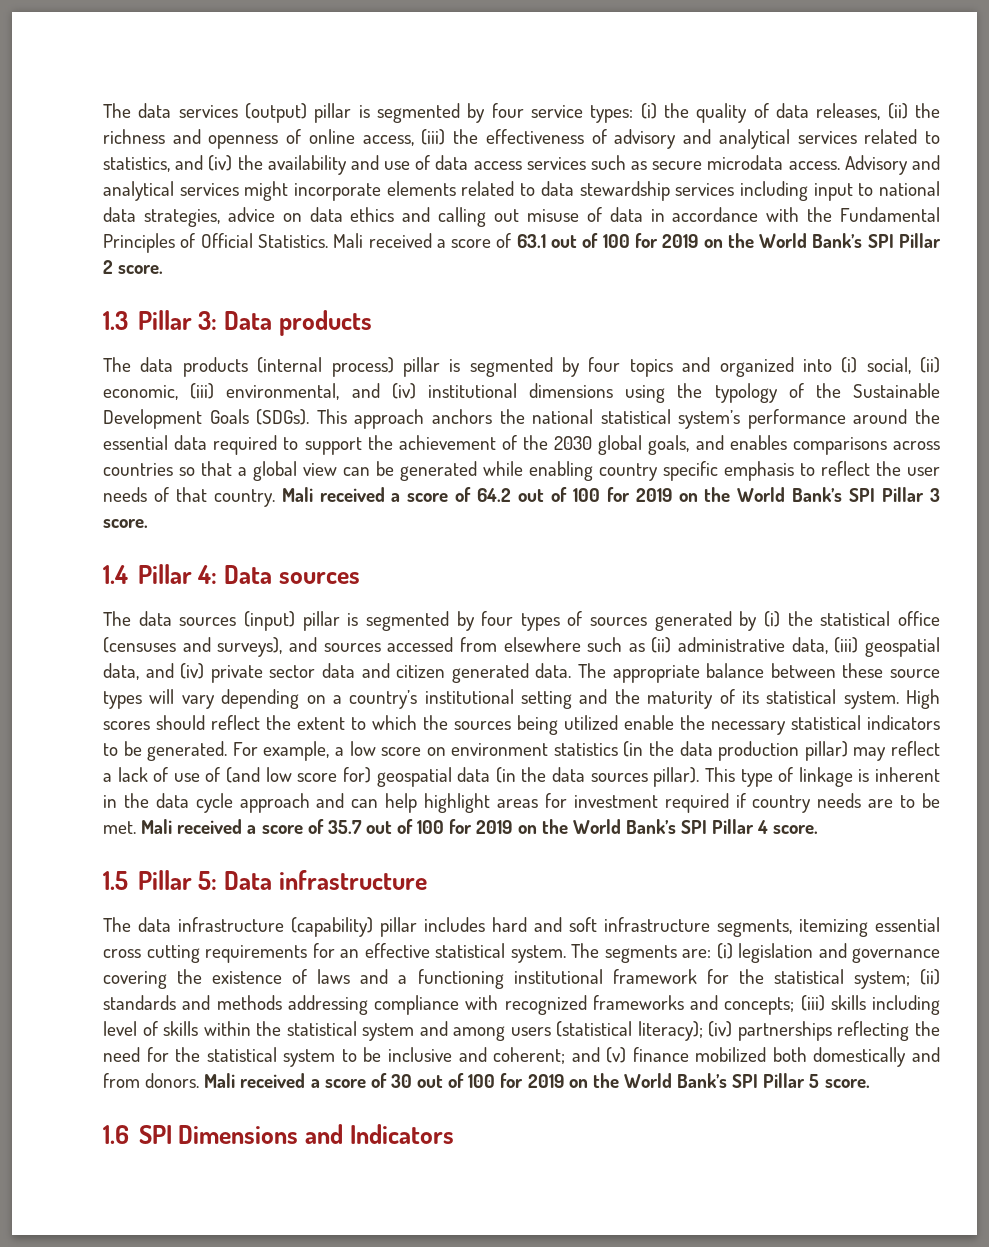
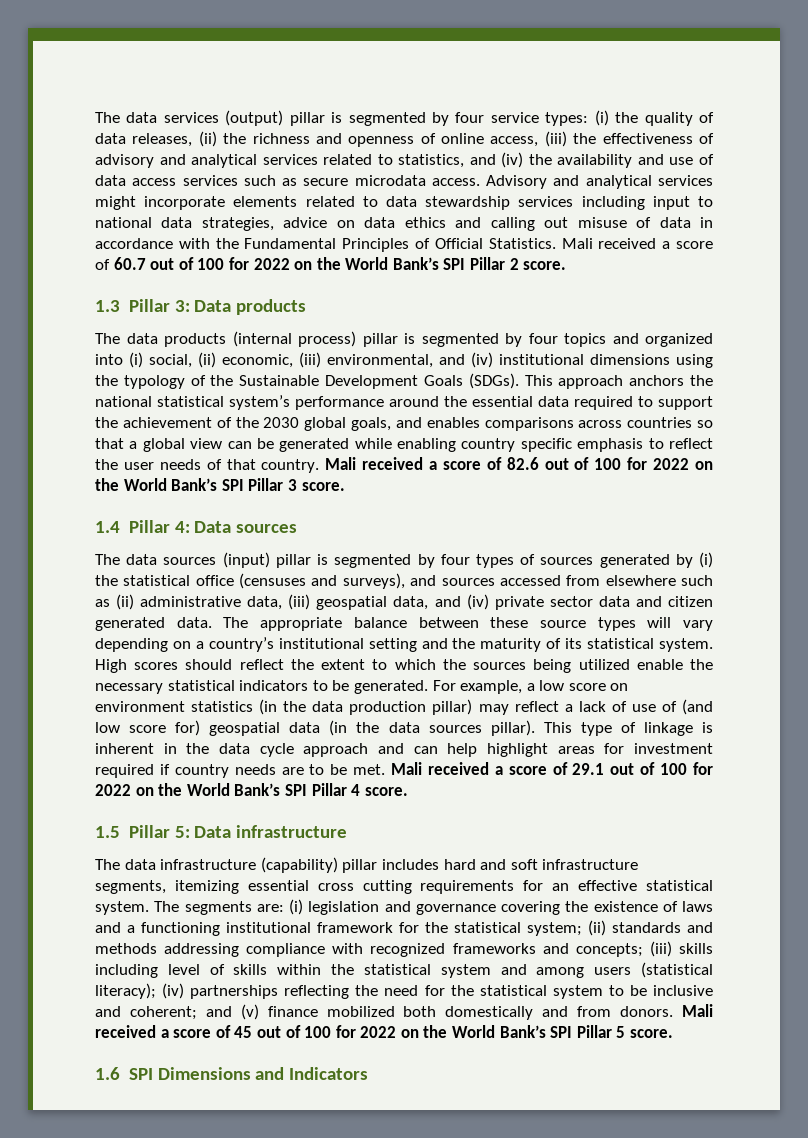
- Mali received a score of 63.1 out of 100 for 2019 on the World Bank’s SPI Pillar 2 score.
+ Mali received a score of 60.7 out of 100 for 2022 on the World Bank’s SPI Pillar 2 score.
- Mali received a score of 64.2 out of 100 for 2019 on the World Bank’s SPI Pillar 3 score.
+ Mali received a score of 82.6 out of 100 for 2022 on the World Bank’s SPI Pillar 3 score.
- Mali received a score of 35.7 out of 100 for 2019 on the World Bank’s SPI Pillar 4 score.
+ Mali received a score of 29.1 out of 100 for 2022 on the World Bank’s SPI Pillar 4 score.
- Mali received a score of 30 out of 100 for 2019 on the World Bank’s SPI Pillar 5 score.
+ Mali received a score of 45 out of 100 for 2022 on the World Bank’s SPI Pillar 5 score.

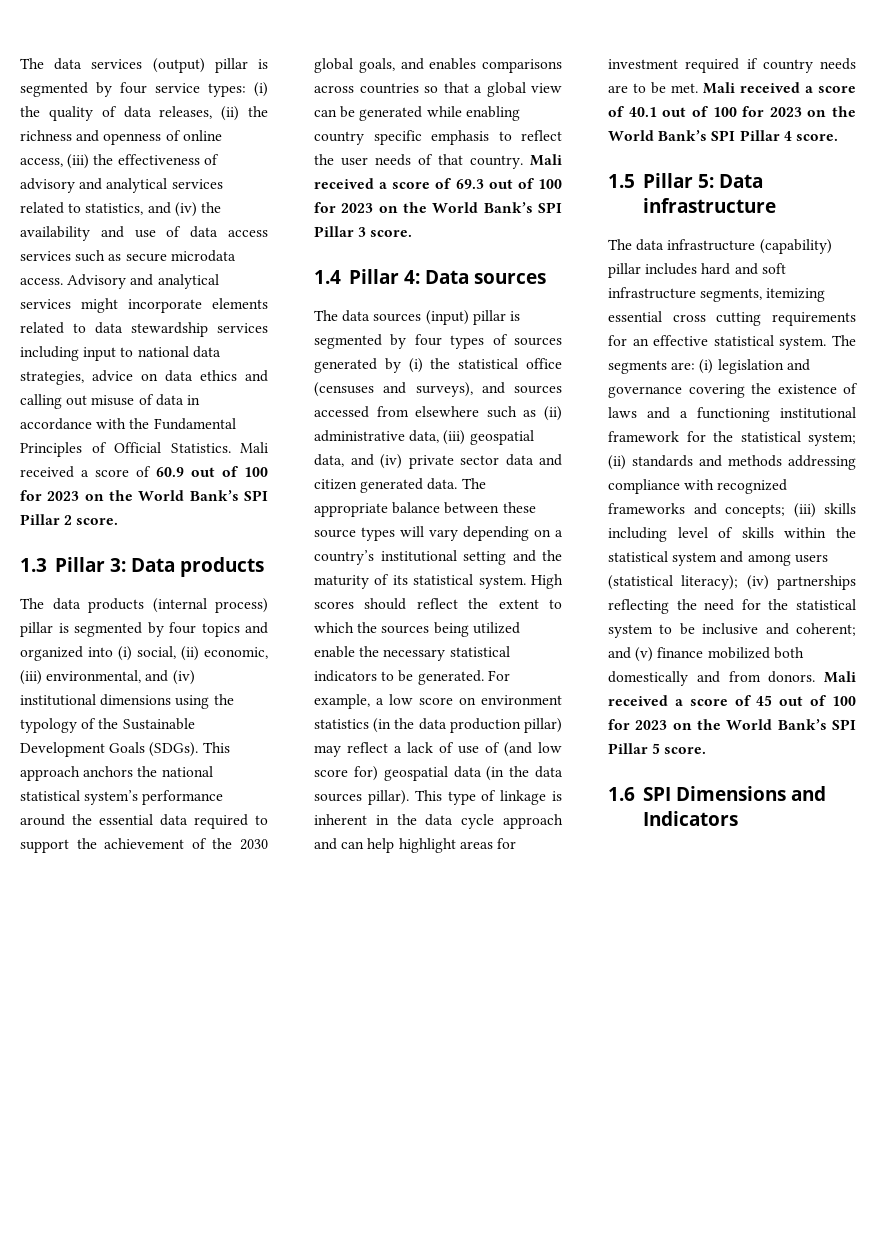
- Mali received a score of 60.7 out of 100 for 2022 on the World Bank’s SPI Pillar 2 score.
+ Mali received a score of 60.9 out of 100 for 2023 on the World Bank’s SPI Pillar 2 score.
- Mali received a score of 82.6 out of 100 for 2022 on the World Bank’s SPI Pillar 3 score.
+ Mali received a score of 69.3 out of 100 for 2023 on the World Bank’s SPI Pillar 3 score.
- Mali received a score of 29.1 out of 100 for 2022 on the World Bank’s SPI Pillar 4 score.
+ Mali received a score of 40.1 out of 100 for 2023 on the World Bank’s SPI Pillar 4 score.
- Mali received a score of 45 out of 100 for 2022 on the World Bank’s SPI Pillar 5 score.
+ Mali received a score of 45 out of 100 for 2023 on the World Bank’s SPI Pillar 5 score.

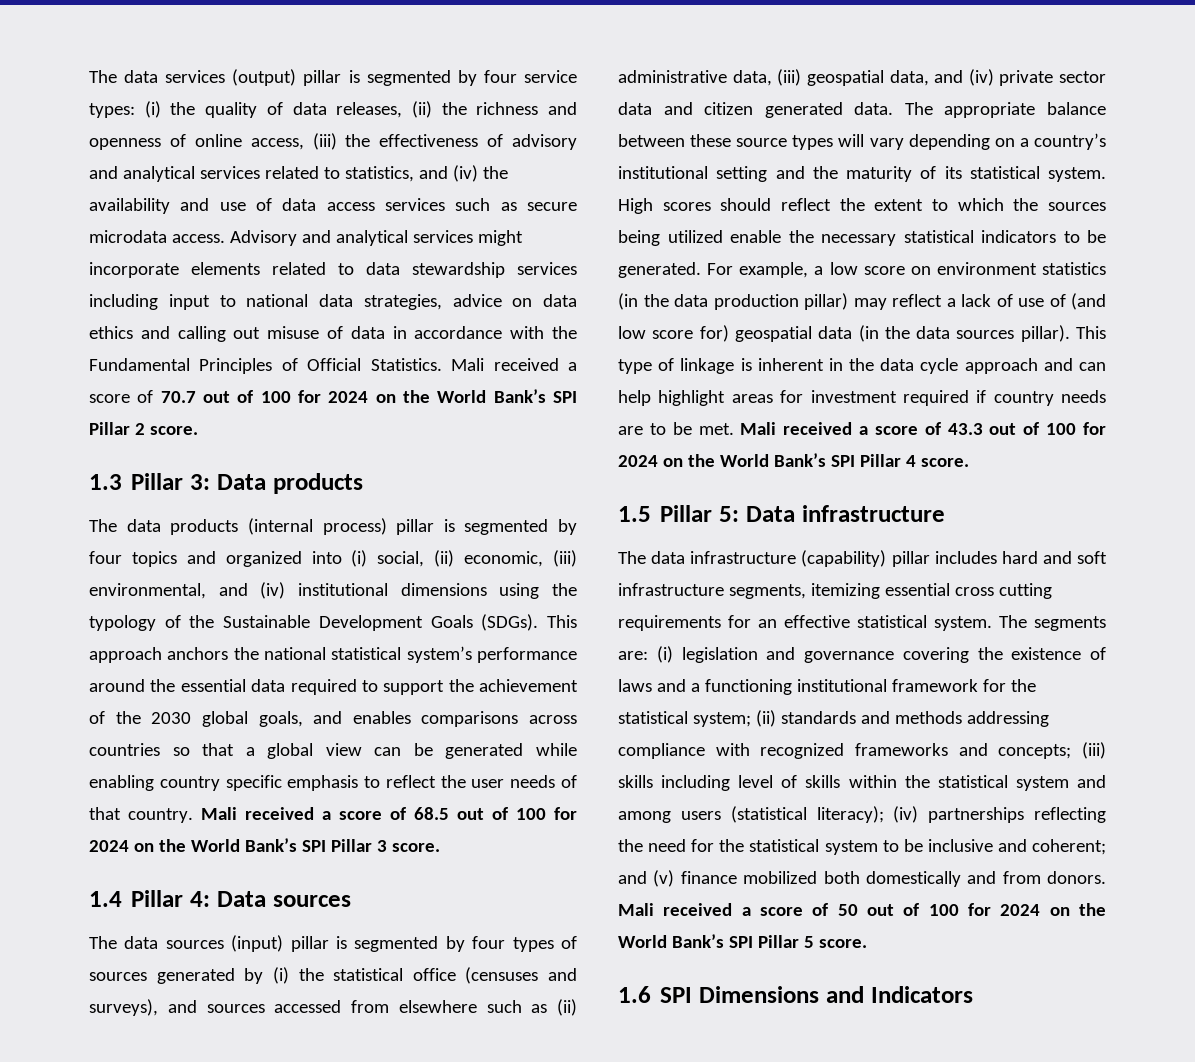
- Mali received a score of 60.9 out of 100 for 2023 on the World Bank’s SPI Pillar 2 score.
+ Mali received a score of 70.7 out of 100 for 2024 on the World Bank’s SPI Pillar 2 score.
- Mali received a score of 69.3 out of 100 for 2023 on the World Bank’s SPI Pillar 3 score.
+ Mali received a score of 68.5 out of 100 for 2024 on the World Bank’s SPI Pillar 3 score.
- Mali received a score of 40.1 out of 100 for 2023 on the World Bank’s SPI Pillar 4 score.
+ Mali received a score of 43.3 out of 100 for 2024 on the World Bank’s SPI Pillar 4 score.
- Mali received a score of 45 out of 100 for 2023 on the World Bank’s SPI Pillar 5 score.
+ Mali received a score of 50 out of 100 for 2024 on the World Bank’s SPI Pillar 5 score.

